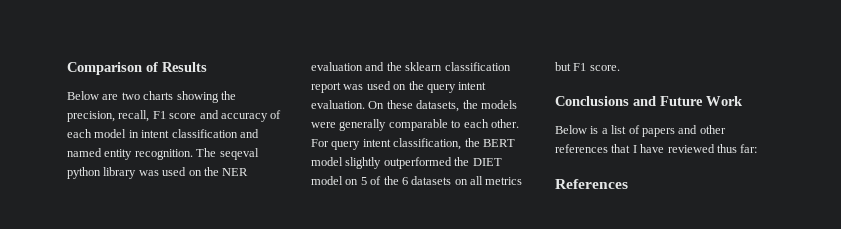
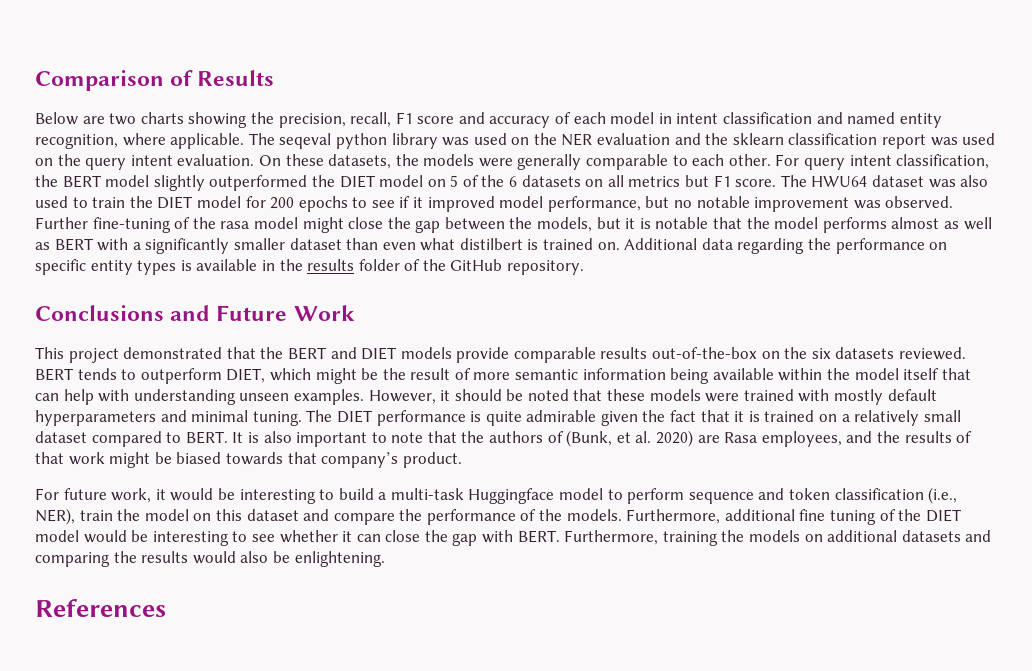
- Below are two charts showing the precision, recall, F1 score and accuracy of each model in intent classification and named entity recognition.
+ Below are two charts showing the precision, recall, F1 score and accuracy of each model in intent classification and named entity recognition, where applicable.
- For query intent classification, the BERT model slightly outperformed the DIET model on 5 of the 6 datasets on all metrics but F1 score.
+ For query intent classification, the BERT model slightly outperformed the DIET model on 5 of the 6 datasets on all metrics but F1 score. The HWU64 dataset was also used to train the DIET model for 200 epochs to see if it improved model performance, but no notable improvement was observed. Further fine-tuning of the rasa model might close the gap between the models, but it is notable that the model performs almost as well as BERT with a significantly smaller dataset than even what distilbert is trained on. Additional data regarding the performance on specific entity types is available in the results folder of the GitHub repository.
  Conclusions and Future Work
- Below is a list of papers and other references that I have reviewed thus far:
+ This project demonstrated that the BERT and DIET models provide comparable results out-of-the-box on the six datasets reviewed. BERT tends to outperform DIET, which might be the result of more semantic information being available within the model itself that can help with understanding unseen examples. However, it should be noted that these models were trained with mostly default hyperparameters and minimal tuning. The DIET performance is quite admirable given the fact that it is trained on a relatively small dataset compared to BERT. It is also important to note that the authors of (Bunk, et al. 2020) are Rasa employees, and the results of that work might be biased towards that company’s product.
+ For future work, it would be interesting to build a multi-task Huggingface model to perform sequence and token classification (i.e., NER), train the model on this dataset and compare the performance of the models. Furthermore, additional fine tuning of the DIET model would be interesting to see whether it can close the gap with BERT. Furthermore, training the models on additional datasets and comparing the results would also be enlightening.

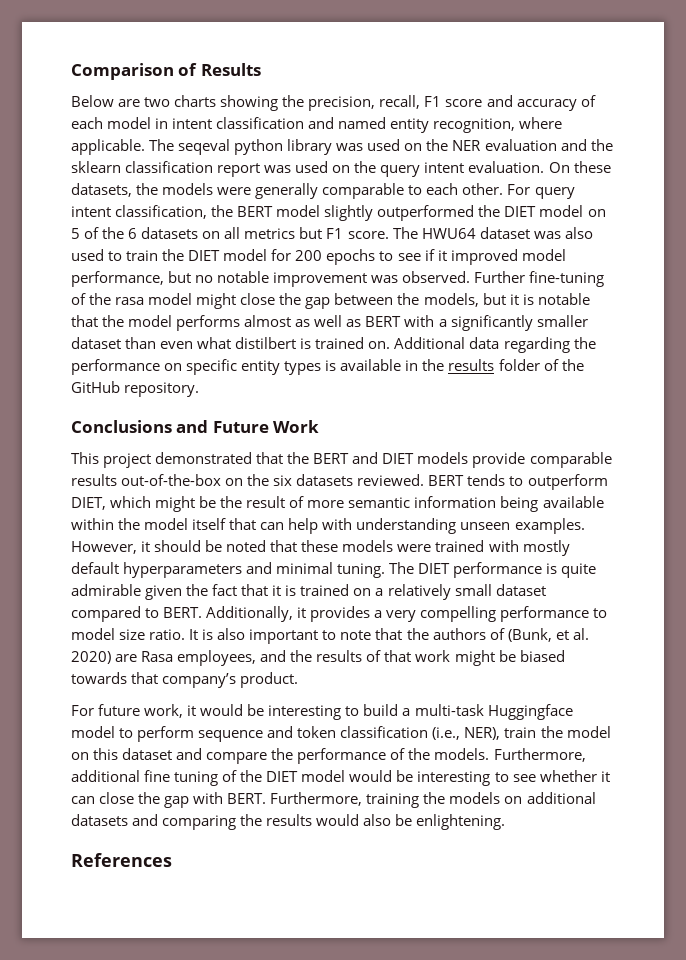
+ Additionally, it provides a very compelling performance to model size ratio.

